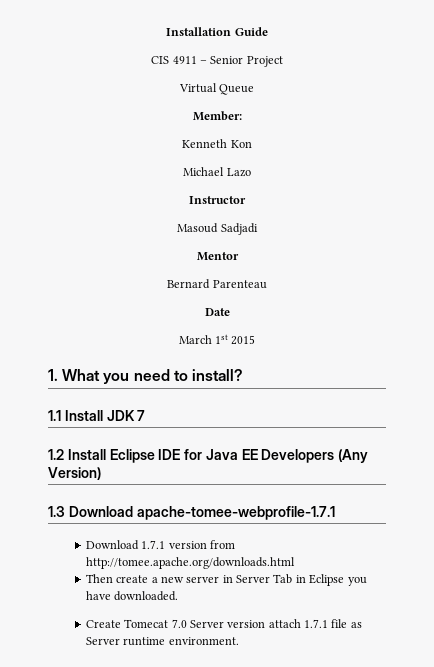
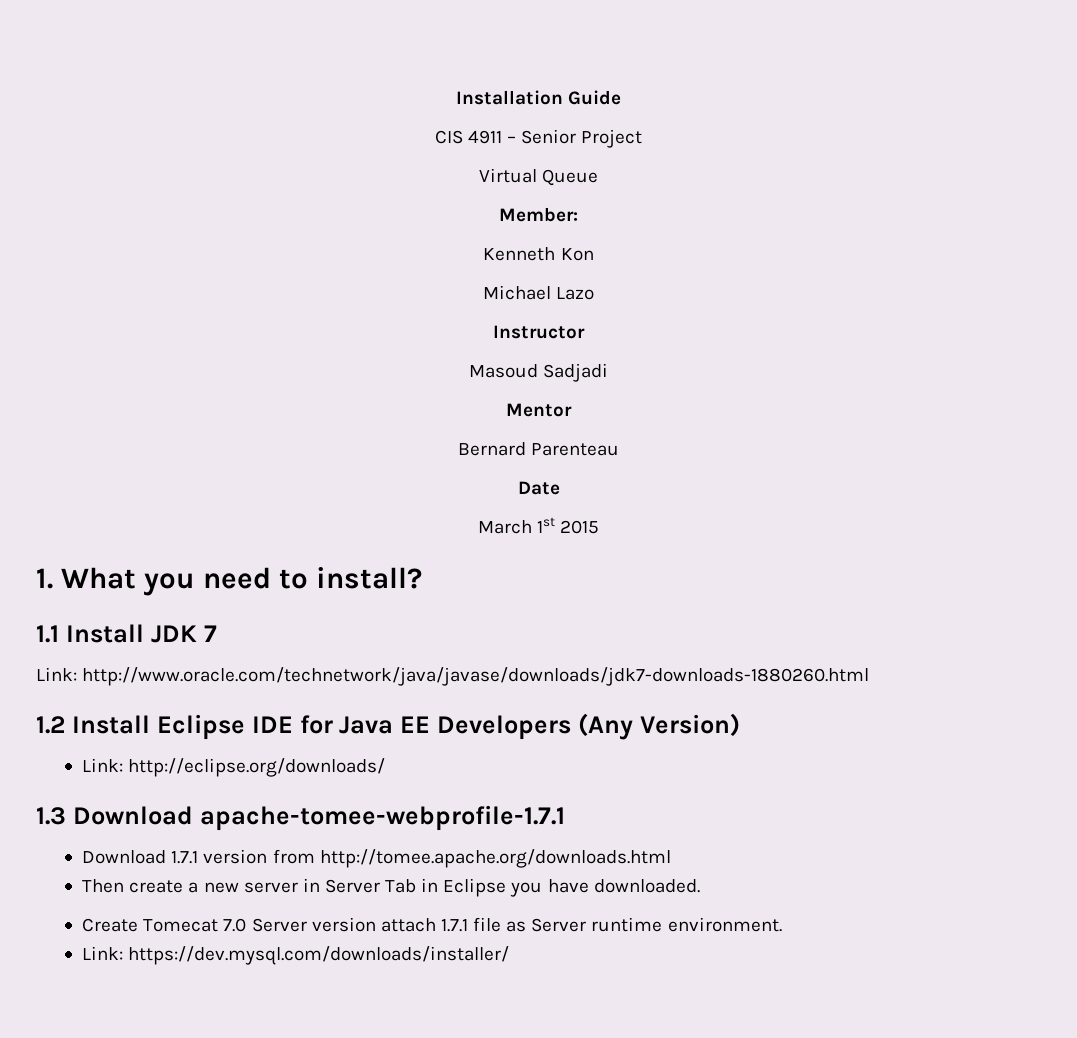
+ Link: http://www.oracle.com/technetwork/java/javase/downloads/jdk7-downloads-1880260.html
+ Link: http://eclipse.org/downloads/
+ Link: https://dev.mysql.com/downloads/installer/

